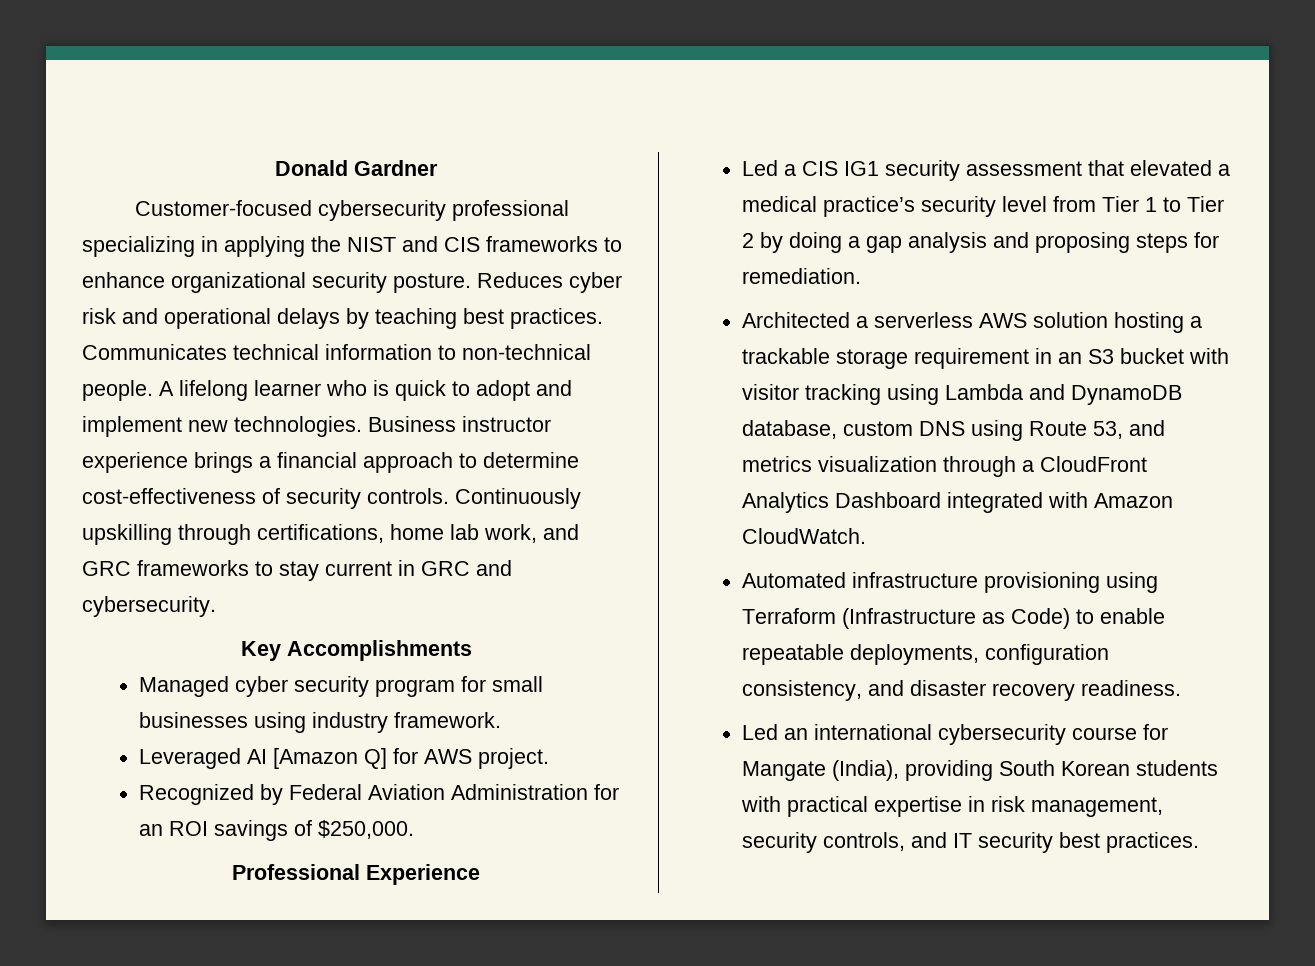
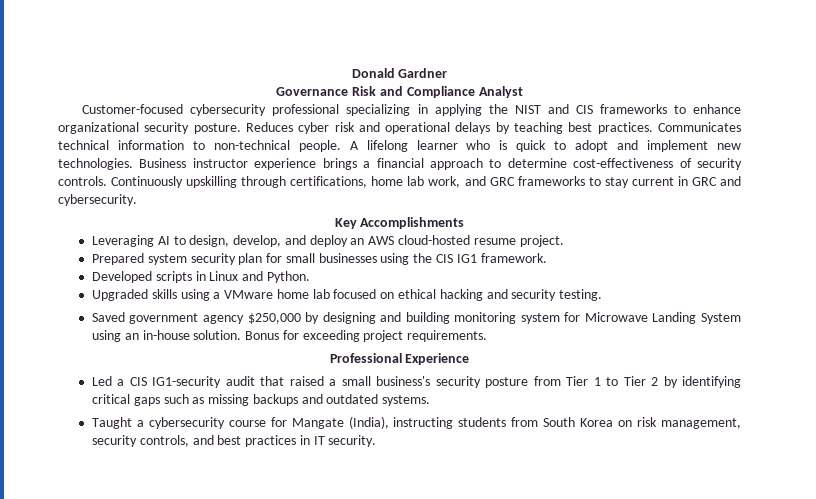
+ Governance Risk and Compliance Analyst
- Managed cyber security program for small businesses using industry framework.
- Leveraged AI [Amazon Q] for AWS project.
- Recognized by Federal Aviation Administration for an ROI savings of $250,000.
+ Leveraging AI to design, develop, and deploy an AWS cloud-hosted resume project.
+ Prepared system security plan for small businesses using the CIS IG1 framework.
+ Developed scripts in Linux and Python.
+ Upgraded skills using a VMware home lab focused on ethical hacking and security testing.
+ Saved government agency $250,000 by designing and building monitoring system for Microwave Landing System using an in-house solution. Bonus for exceeding project requirements.
- Led a CIS IG1 security assessment that elevated a medical practice’s security level from Tier 1 to Tier 2 by doing a gap analysis and proposing steps for remediation.
- Architected a serverless AWS solution hosting a trackable storage requirement in an S3 bucket with visitor tracking using Lambda and DynamoDB database, custom DNS using Route 53, and metrics visualization through a CloudFront Analytics Dashboard integrated with Amazon CloudWatch.
- Automated infrastructure provisioning using Terraform (Infrastructure as Code) to enable repeatable deployments, configuration consistency, and disaster recovery readiness.
- Led an international cybersecurity course for Mangate (India), providing South Korean students with practical expertise in risk management, security controls, and IT security best practices.
+ Led a CIS IG1-security audit that raised a small business's security posture from Tier 1 to Tier 2 by identifying critical gaps such as missing backups and outdated systems.
+ Taught a cybersecurity course for Mangate (India), instructing students from South Korea on risk management, security controls, and best practices in IT security.

